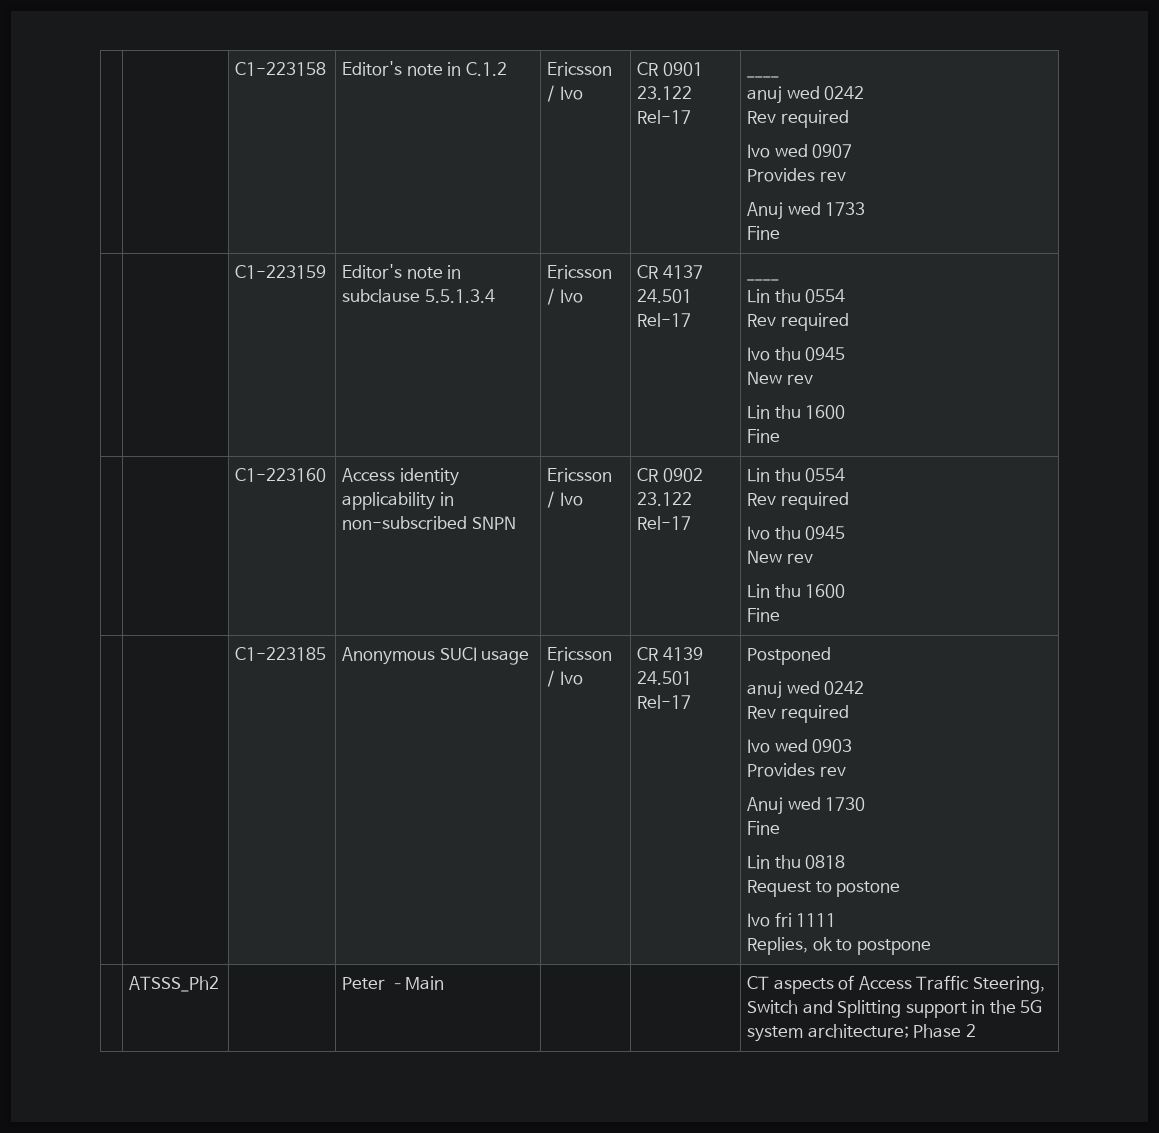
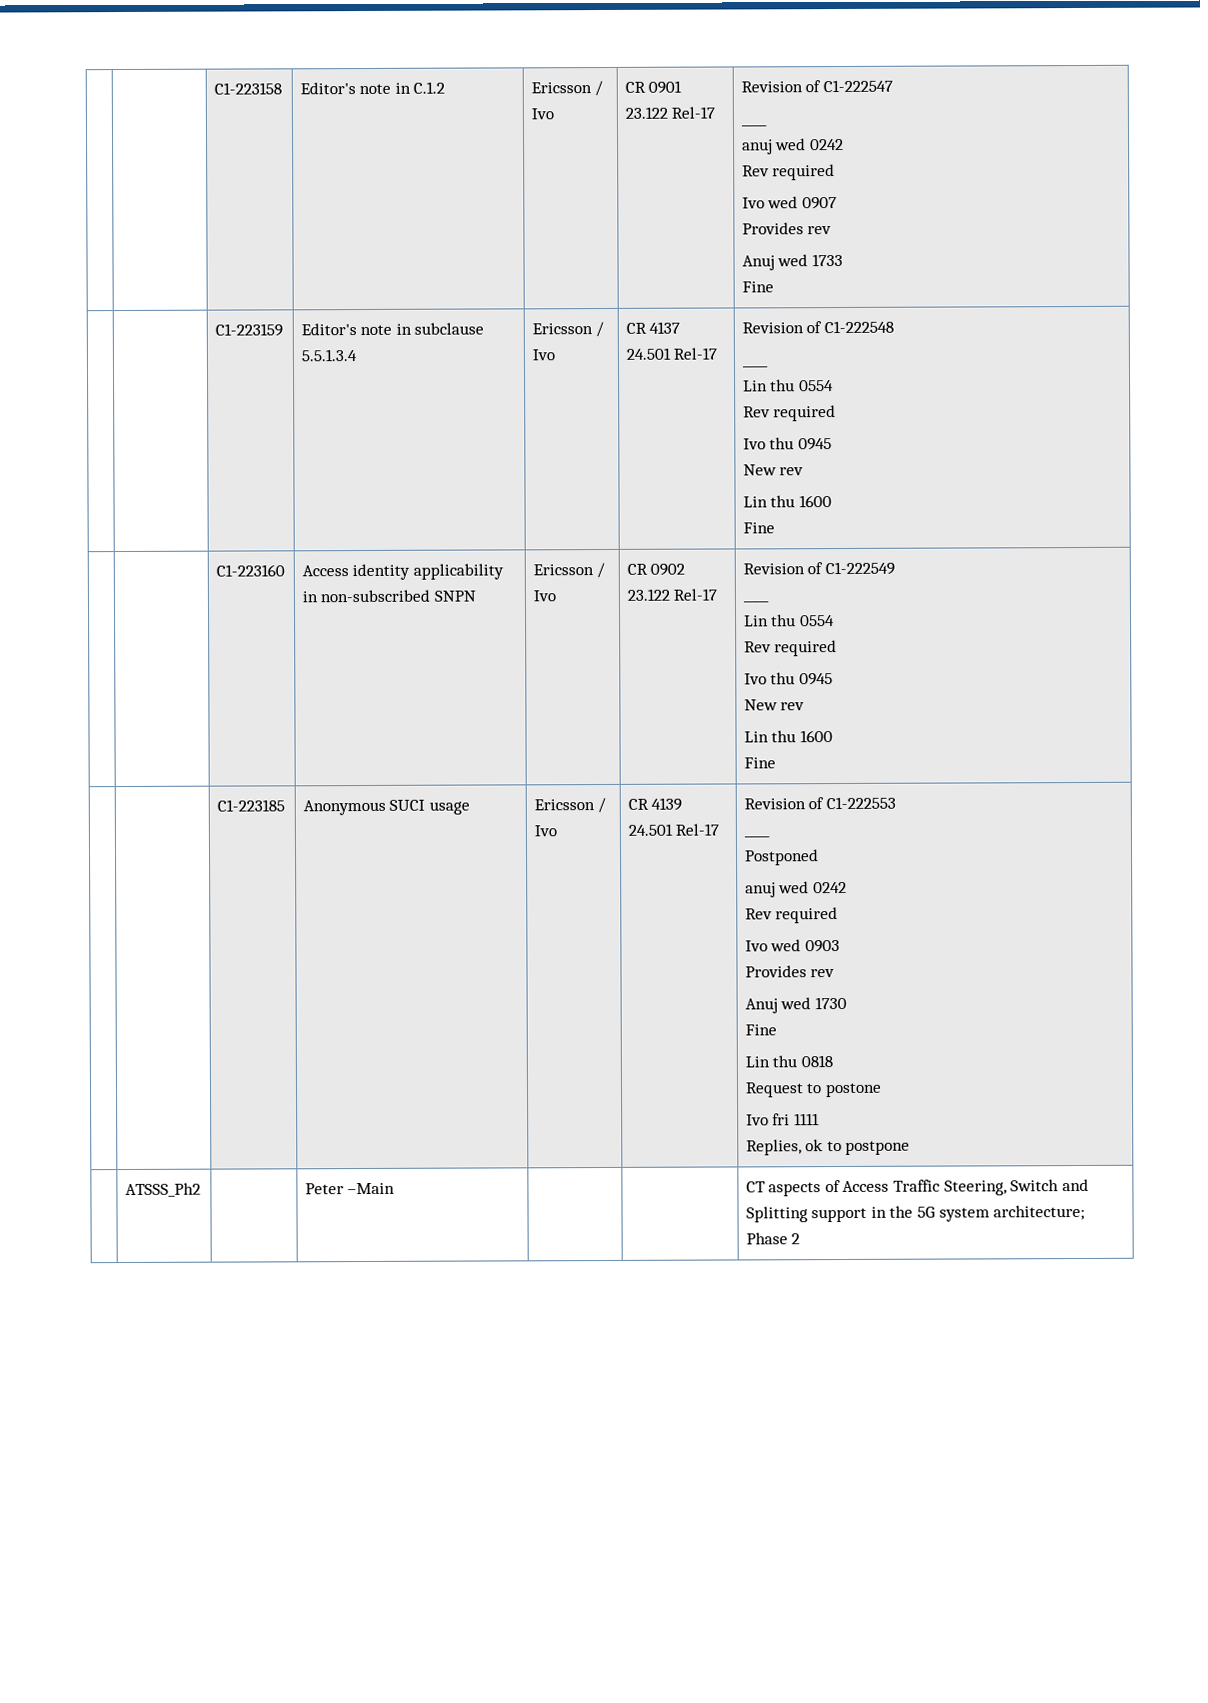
- | | C1-223158 | Editor's note in C.1.2 | Ericsson / Ivo | CR 0901 23.122 Rel-17 | ____
+ | | C1-223158 | Editor's note in C.1.2 | Ericsson / Ivo | CR 0901 23.122 Rel-17 | Revision of C1-222547
+ ____
- | | C1-223159 | Editor's note in subclause 5.5.1.3.4 | Ericsson / Ivo | CR 4137 24.501 Rel-17 | ____
+ | | C1-223159 | Editor's note in subclause 5.5.1.3.4 | Ericsson / Ivo | CR 4137 24.501 Rel-17 | Revision of C1-222548
+ ____
- | | C1-223160 | Access identity applicability in non-subscribed SNPN | Ericsson / Ivo | CR 0902 23.122 Rel-17 | Lin thu 0554
+ | | C1-223160 | Access identity applicability in non-subscribed SNPN | Ericsson / Ivo | CR 0902 23.122 Rel-17 | Revision of C1-222549
+ ____
+ Lin thu 0554
+ Revision of C1-222553
+ ____

